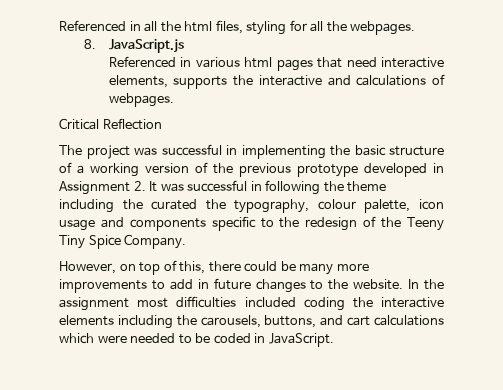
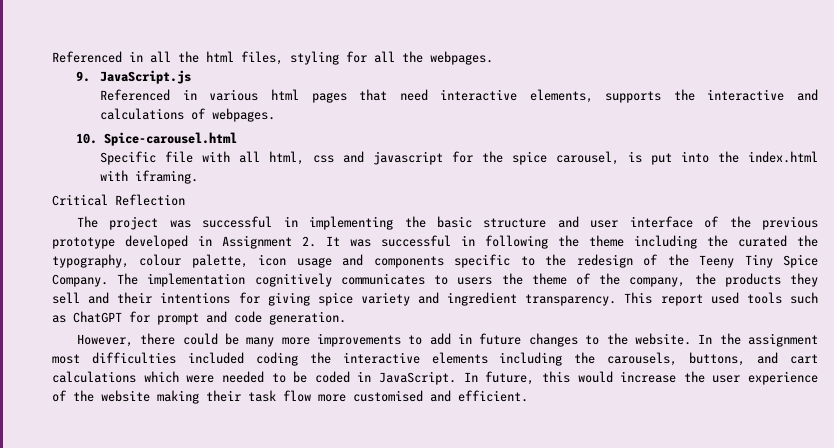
- 8. JavaScript.js
+ 9. JavaScript.js
+ 10. Spice-carousel.html
+ Specific file with all html, css and javascript for the spice carousel, is put into the index.html with iframing.
- The project was successful in implementing the basic structure of a working version of the previous prototype developed in Assignment 2. It was successful in following the theme including the curated the typography, colour palette, icon usage and components specific to the redesign of the Teeny Tiny Spice Company.
- However, on top of this, there could be many more improvements to add in future changes to the website.
+ The project was successful in implementing the basic structure and user interface of the previous prototype developed in Assignment 2. It was successful in following the theme including the curated the typography, colour palette, icon usage and components specific to the redesign of the Teeny Tiny Spice Company. The implementation cognitively communicates to users the theme of the company, the products they sell and their intentions for giving spice variety and ingredient transparency. This report used tools such as ChatGPT for prompt and code generation.
+ However, there could be many more improvements to add in future changes to the website.
+ In future, this would increase the user experience of the website making their task flow more customised and efficient.

